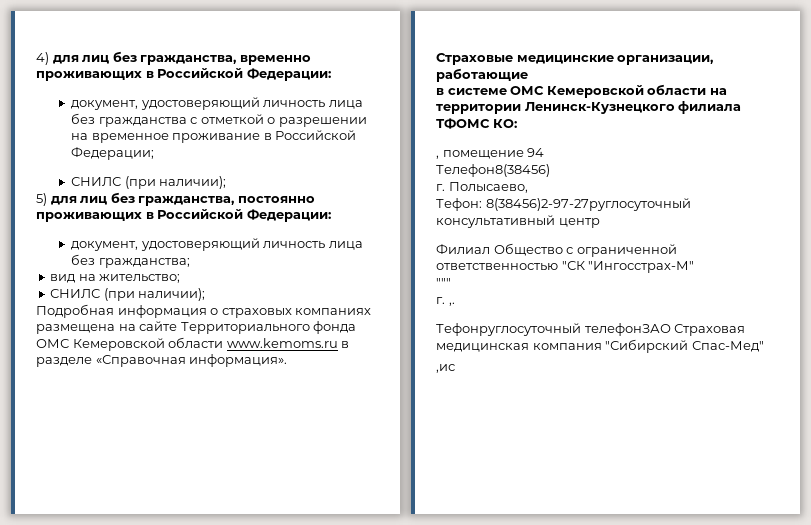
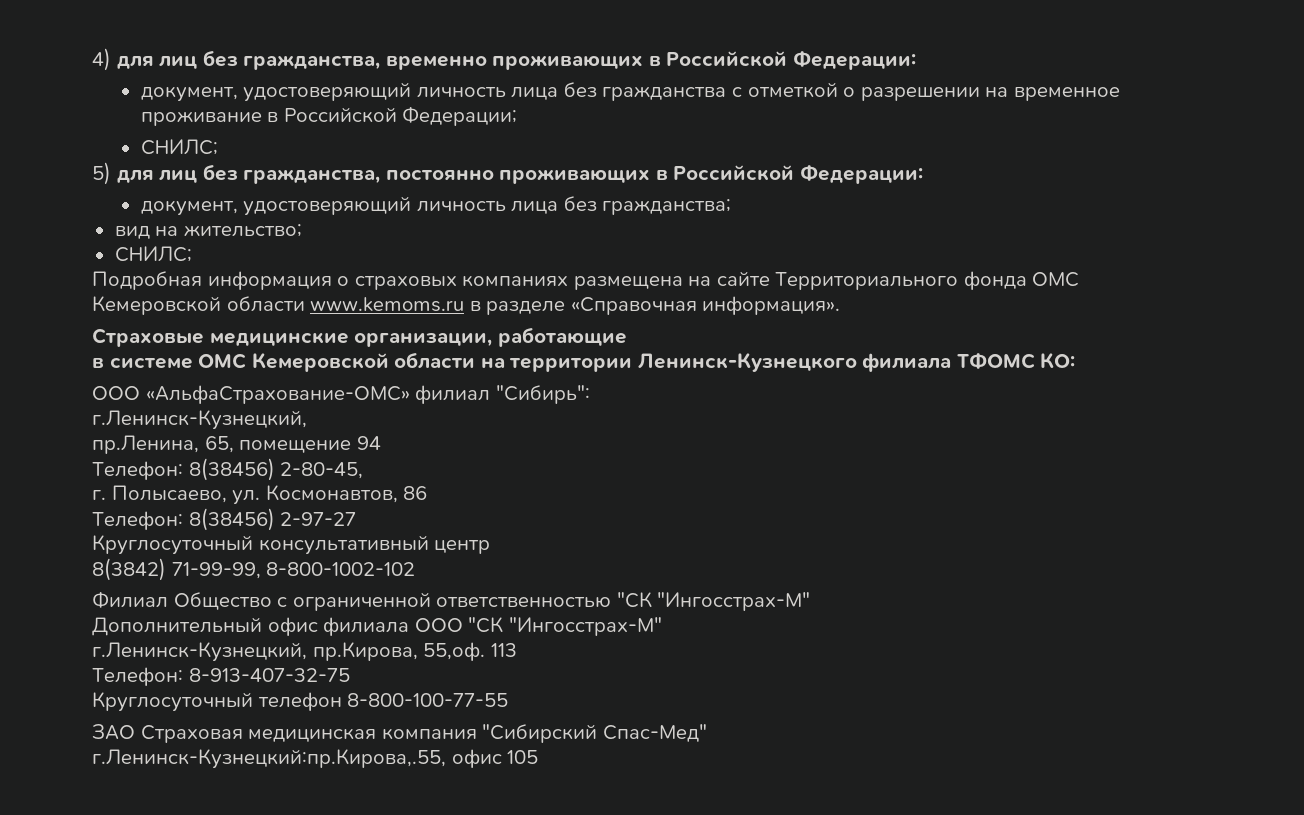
  документ, удостоверяющий личность лица без гражданства с отметкой о разрешении на временное проживание в Российской Федерации;
- СНИЛС (при наличии);
+ СНИЛС;
  вид на жительство;
- СНИЛС (при наличии);
+ СНИЛС;
- , помещение 94
+ ООО «АльфаСтрахование-ОМС» филиал "Сибирь":
+ г.Ленинск-Кузнецкий,
+ пр.Ленина, 65, помещение 94
- Телефон8(38456)
+ Телефон: 8(38456) 2-80-45,
- г. Полысаево,
- Тефон: 8(38456)2-97-27руглосуточный консультативный центр
+ г. Полысаево, ул. Космонавтов, 86
+ Телефон: 8(38456) 2-97-27
+ Круглосуточный консультативный центр
+ 8(3842) 71-99-99, 8-800-1002-102
- """
- г. ,.
- Тефонруглосуточный телефонЗАО Страховая медицинская компания "Сибирский Спас-Мед"
+ Дополнительный офис филиала ООО "СК "Ингосстрах-М"
+ г.Ленинск-Кузнецкий, пр.Кирова, 55,оф. 113
+ Телефон: 8-913-407-32-75
+ Круглосуточный телефон 8-800-100-77-55
+ ЗАО Страховая медицинская компания "Сибирский Спас-Мед"
- ,ис
+ г.Ленинск-Кузнецкий:пр.Кирова,.55, офис 105

